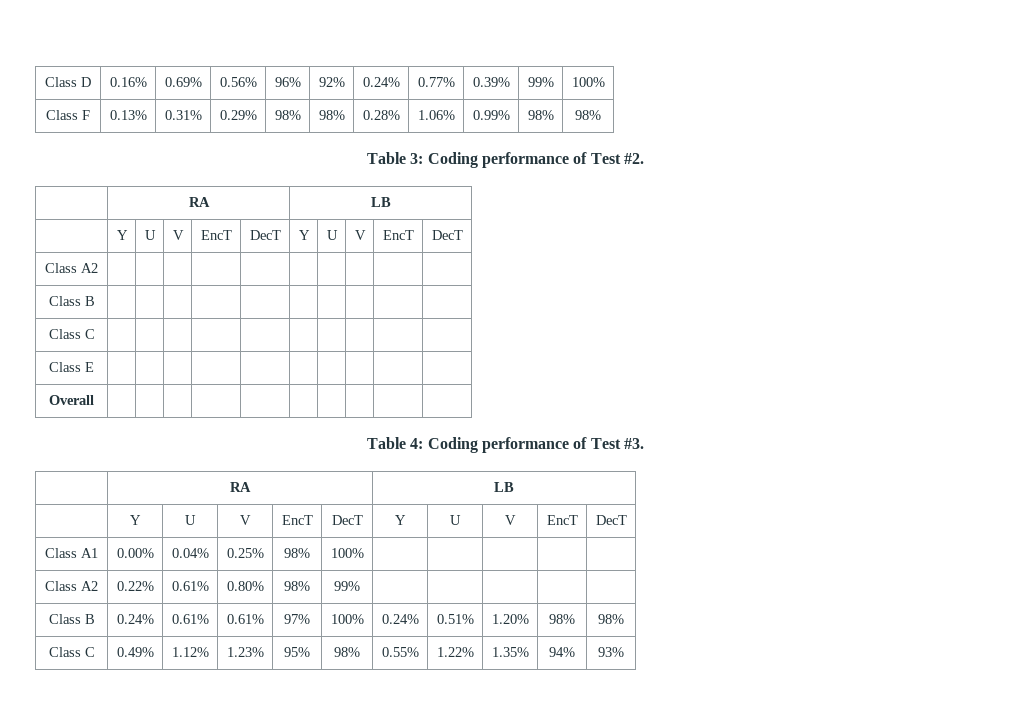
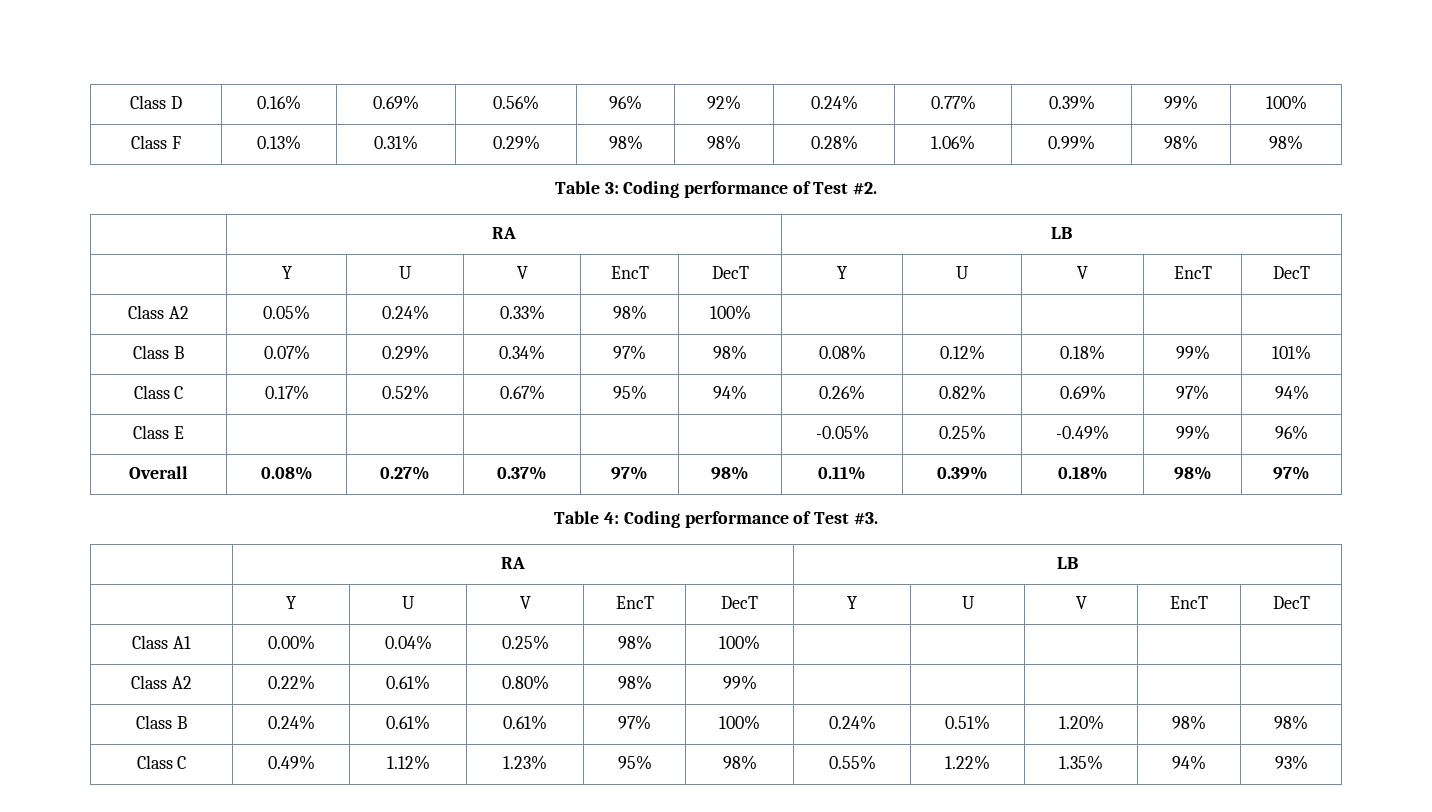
- Class A2 | | | | | | | | | |
- Class B | | | | | | | | | |
- Class C | | | | | | | | | |
- Class E | | | | | | | | | |
- Overall | | | | | | | | | |
+ Class A2 | 0.05% | 0.24% | 0.33% | 98% | 100% | | | | |
+ Class B | 0.07% | 0.29% | 0.34% | 97% | 98% | 0.08% | 0.12% | 0.18% | 99% | 101%
+ Class C | 0.17% | 0.52% | 0.67% | 95% | 94% | 0.26% | 0.82% | 0.69% | 97% | 94%
+ Class E | | | | | | -0.05% | 0.25% | -0.49% | 99% | 96%
+ Overall | 0.08% | 0.27% | 0.37% | 97% | 98% | 0.11% | 0.39% | 0.18% | 98% | 97%

